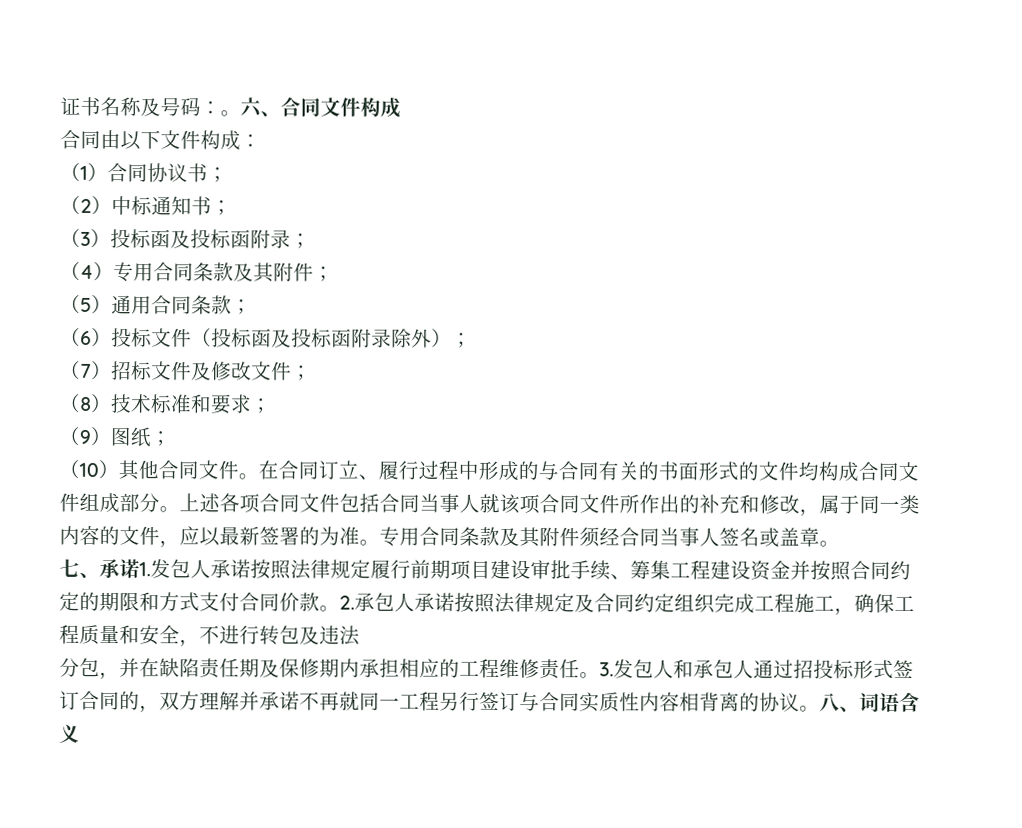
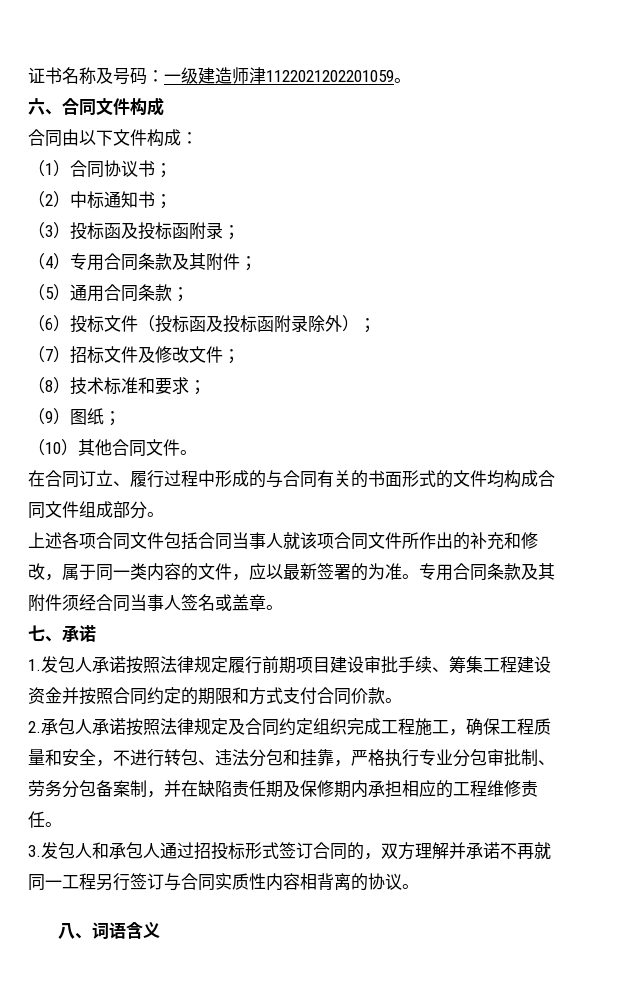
- 证书名称及号码：。六、合同文件构成
+ 证书名称及号码：一级建造师津1122021202201059。
+ 六、合同文件构成
- （10）其他合同文件。在合同订立、履行过程中形成的与合同有关的书面形式的文件均构成合同文件组成部分。上述各项合同文件包括合同当事人就该项合同文件所作出的补充和修改，属于同一类内容的文件，应以最新签署的为准。
+ （10）其他合同文件。
+ 在合同订立、履行过程中形成的与合同有关的书面形式的文件均构成合同文件组成部分。
+ 上述各项合同文件包括合同当事人就该项合同文件所作出的补充和修改，属于同一类内容的文件，应以最新签署的为准。
- 七、承诺1.发包人承诺按照法律规定履行前期项目建设审批手续、筹集工程建设资金并按照合同约定的期限和方式支付合同价款。2.承包人承诺按照法律规定及合同约定组织完成工程施工，确保工程质量和安全，不进行转包及违法
- 分包，并在缺陷责任期及保修期内承担相应的工程维修责任。3.发包人和承包人通过招投标形式签订合同的，双方理解并承诺不再就同一工程另行签订与合同实质性内容相背离的协议。八、词语含义
+ 七、承诺
+ 1.发包人承诺按照法律规定履行前期项目建设审批手续、筹集工程建设资金并按照合同约定的期限和方式支付合同价款。
+ 2.承包人承诺按照法律规定及合同约定组织完成工程施工，确保工程质量和安全，不进行转包、违法分包和挂靠，严格执行专业分包审批制、劳务分包备案制，并在缺陷责任期及保修期内承担相应的工程维修责任。
+ 3.发包人和承包人通过招投标形式签订合同的，双方理解并承诺不再就同一工程另行签订与合同实质性内容相背离的协议。
+ 八、词语含义

